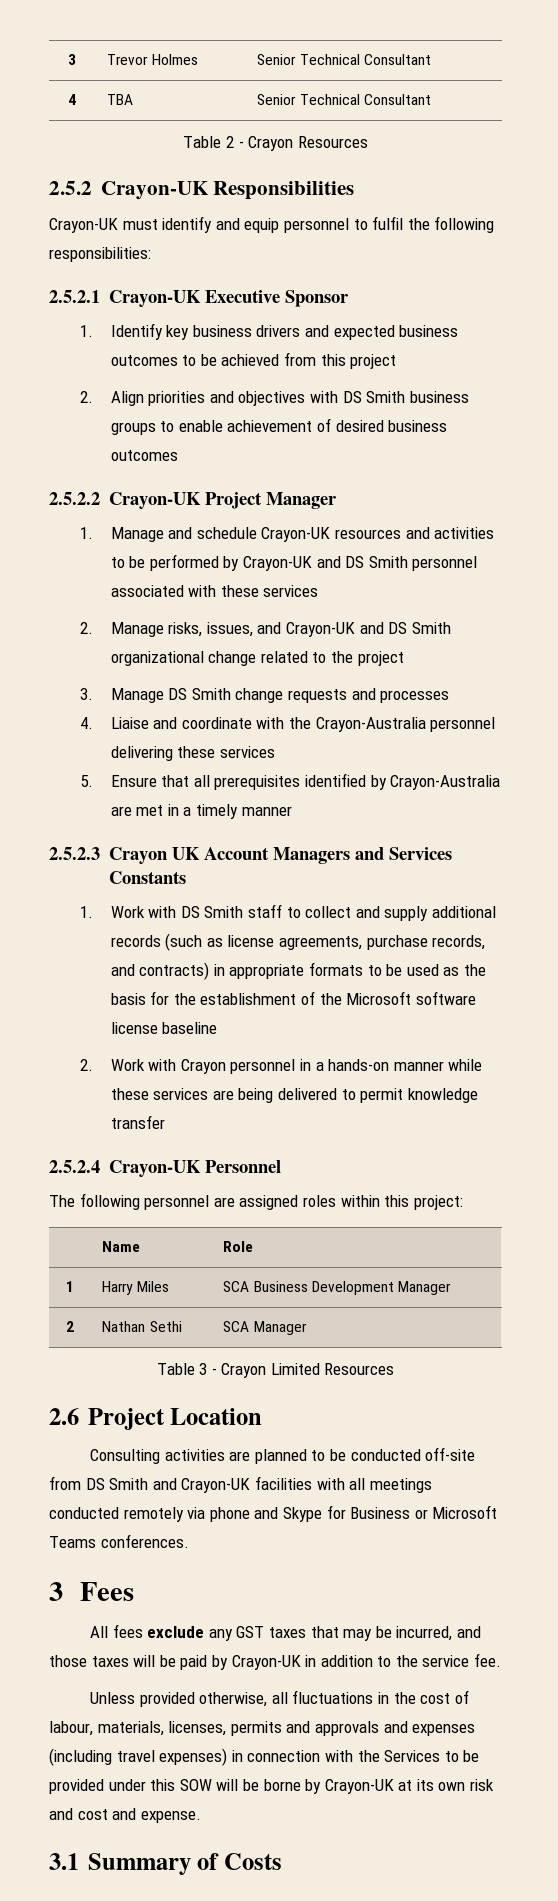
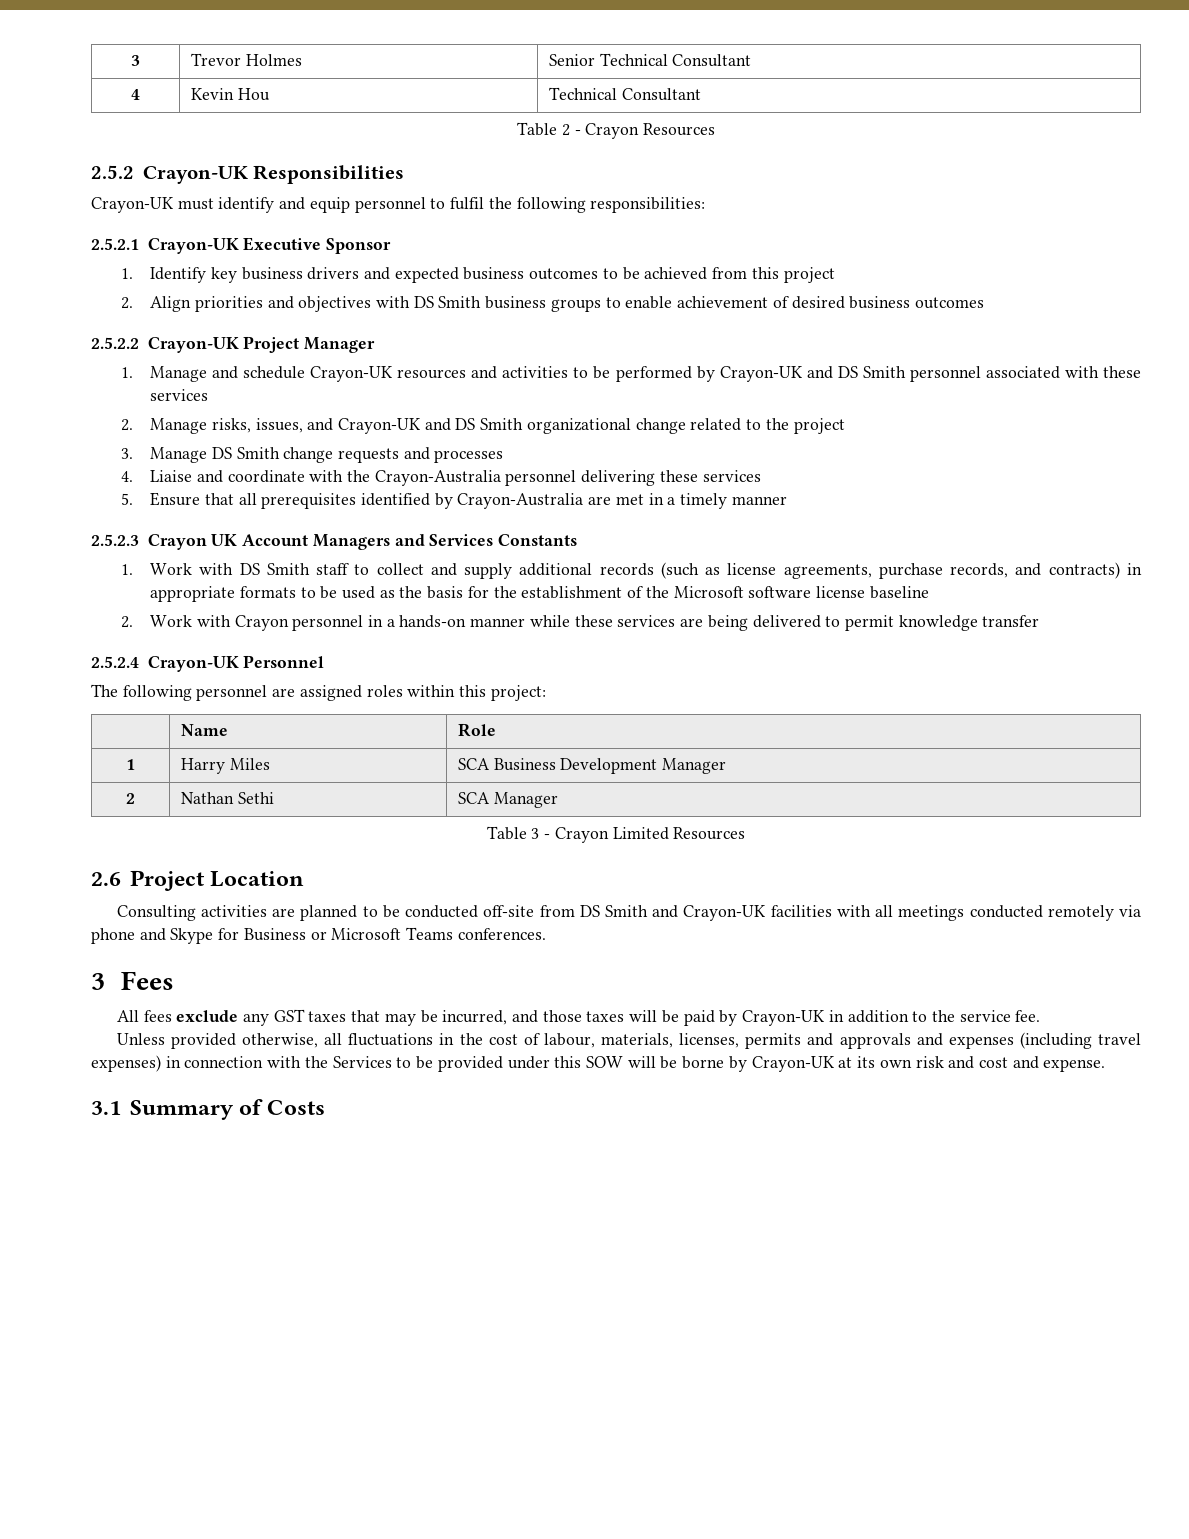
- 4 | TBA | Senior Technical Consultant
+ 4 | Kevin Hou | Technical Consultant

